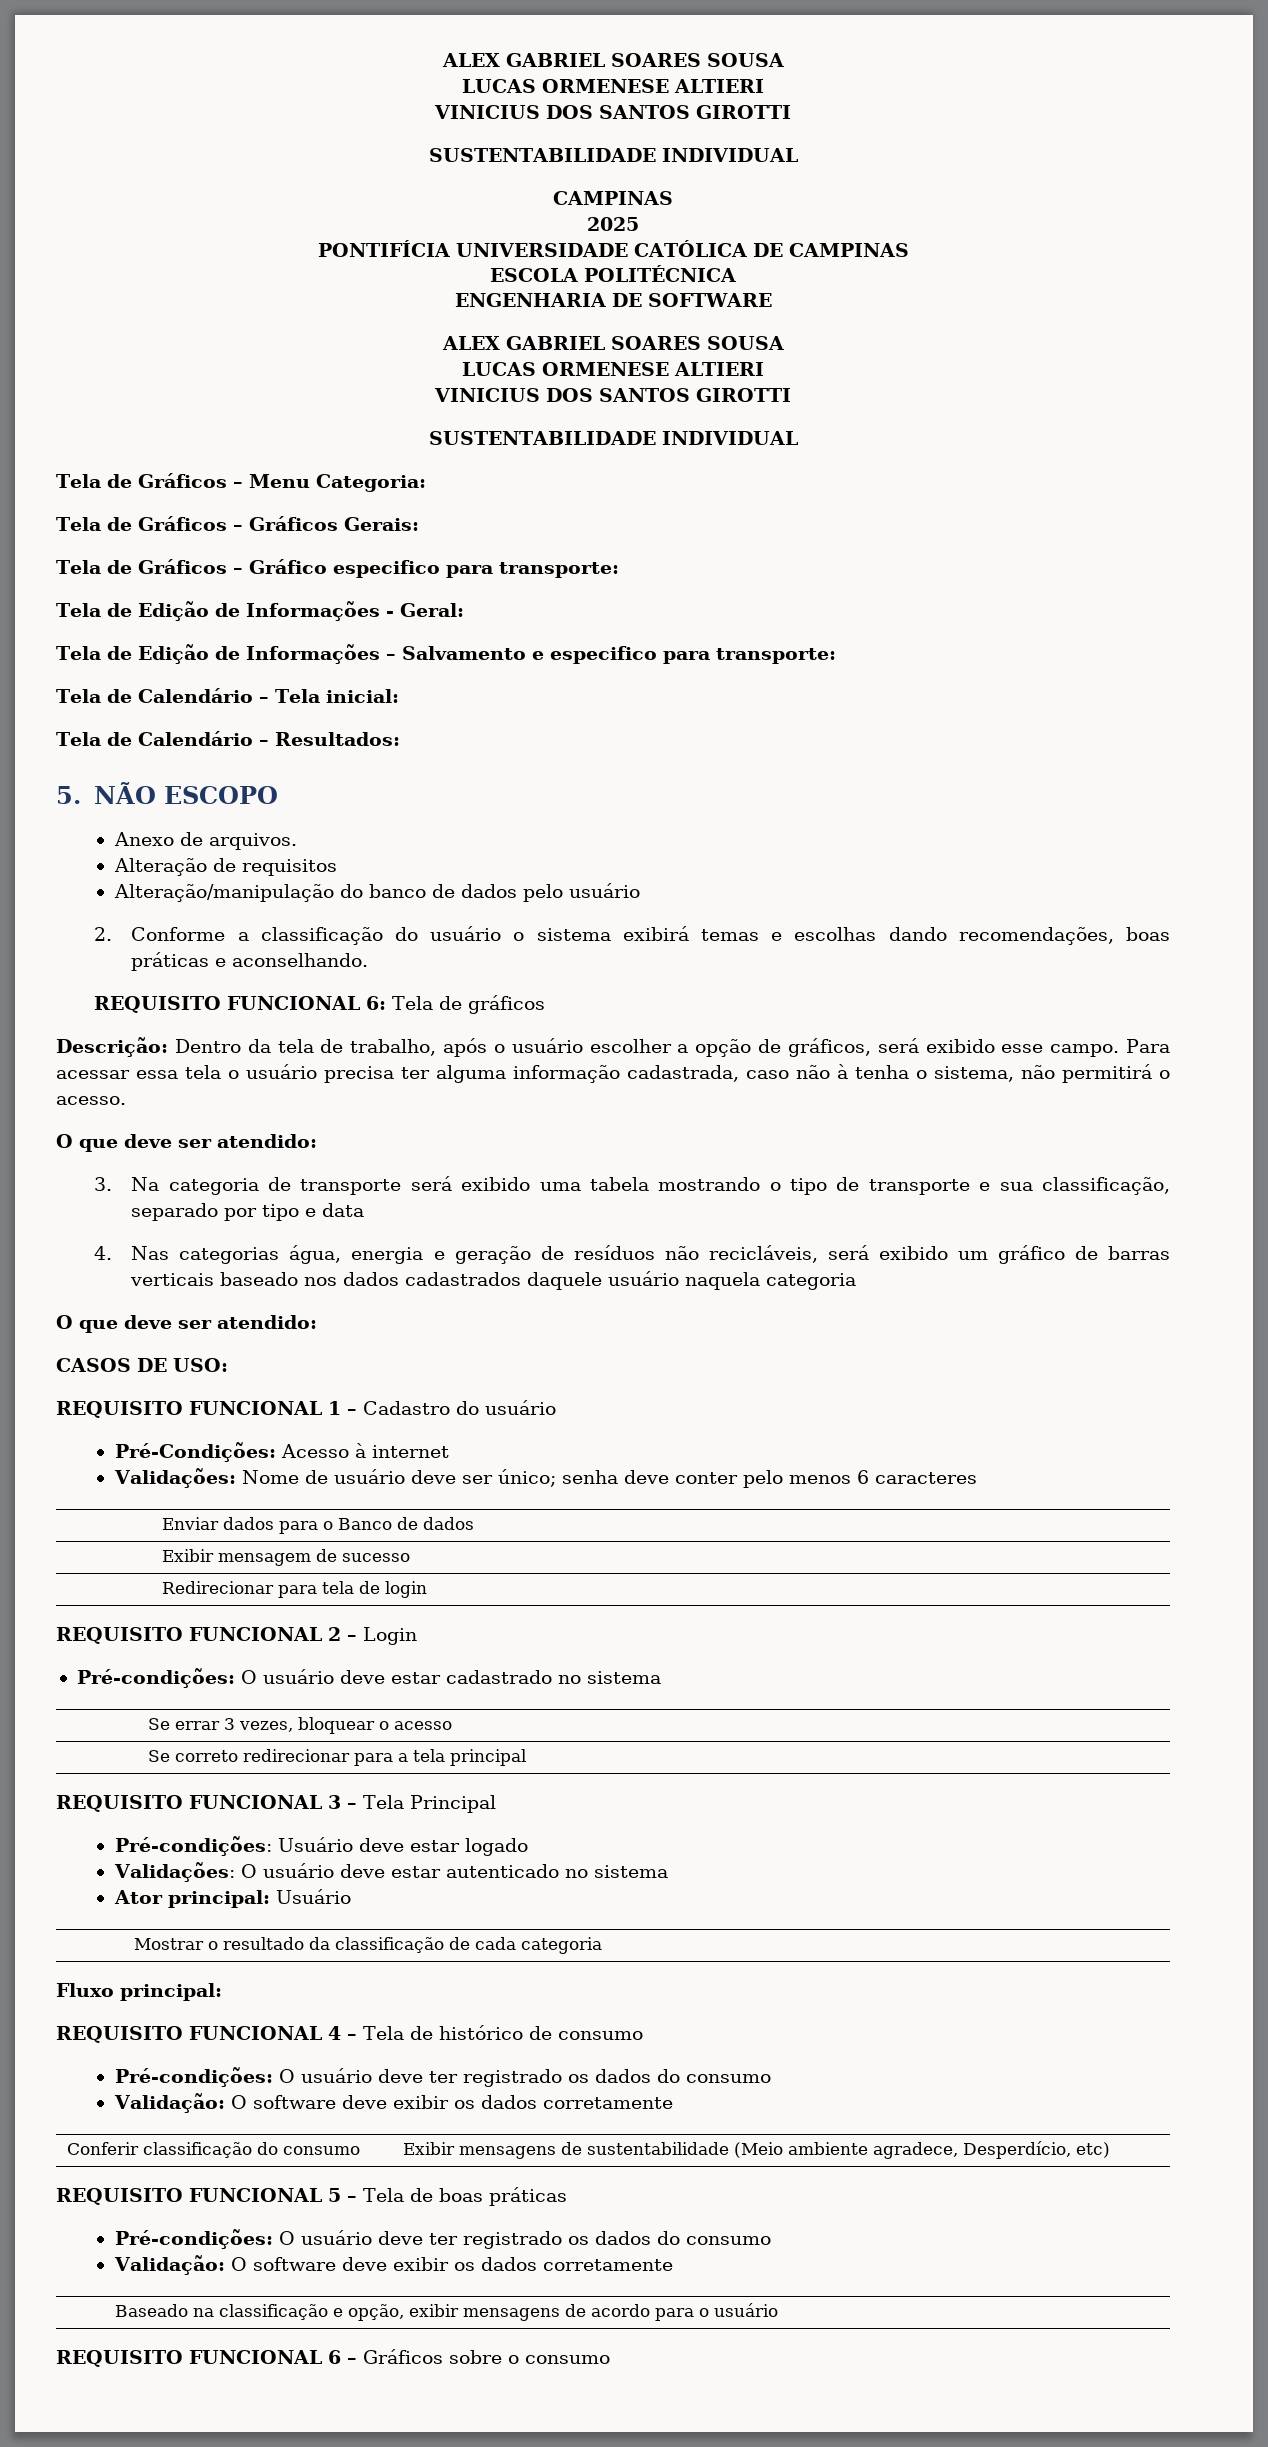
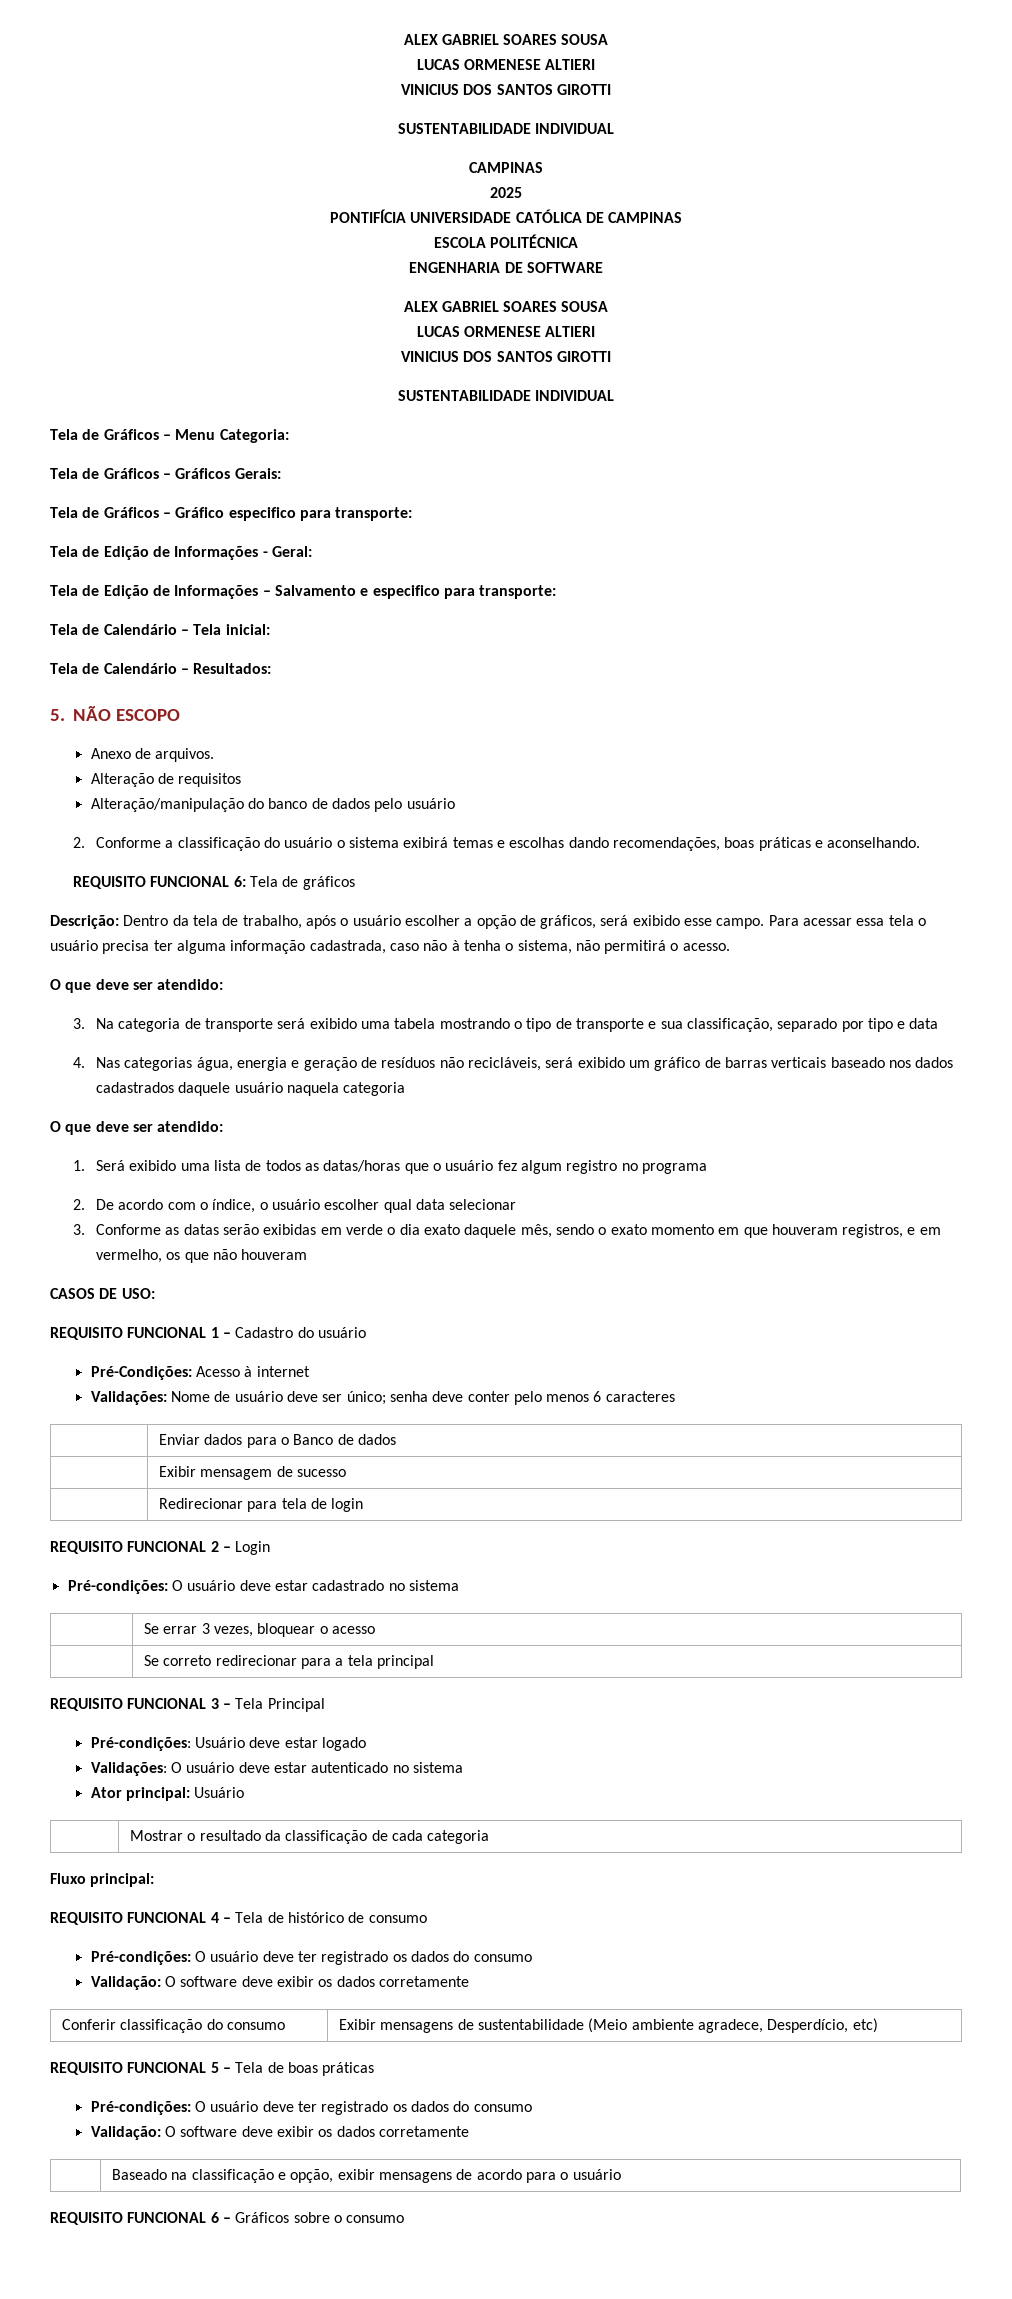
+ 1. Será exibido uma lista de todos as datas/horas que o usuário fez algum registro no programa
+ 2. De acordo com o índice, o usuário escolher qual data selecionar
+ 3. Conforme as datas serão exibidas em verde o dia exato daquele mês, sendo o exato momento em que houveram registros, e em vermelho, os que não houveram

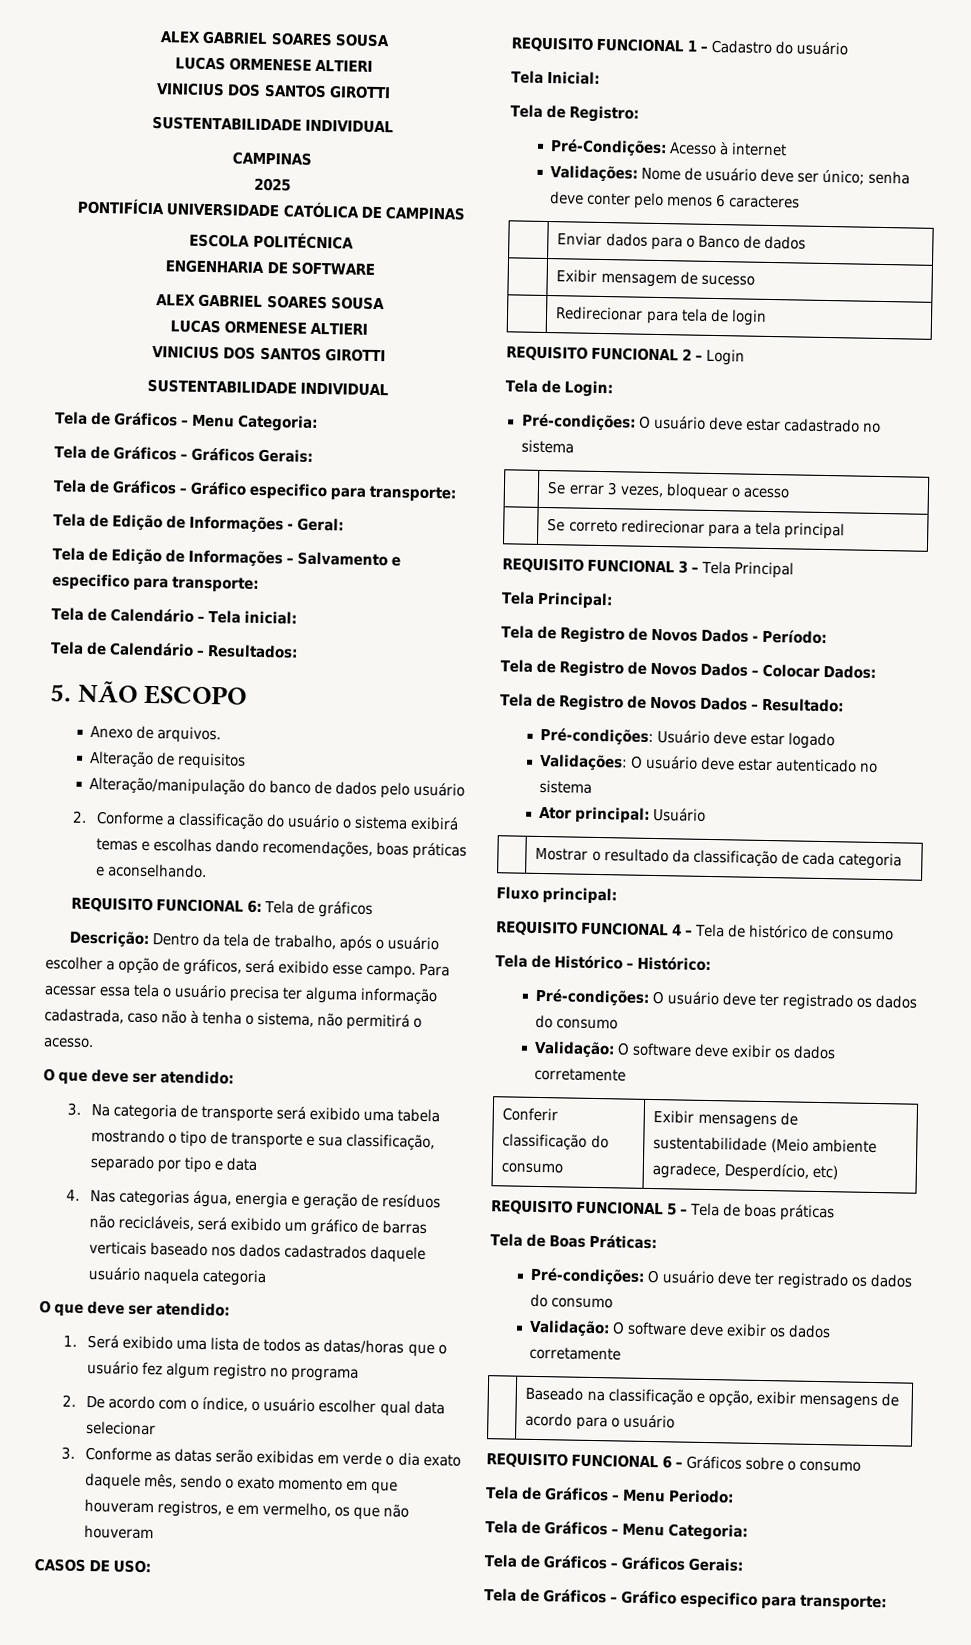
+ Tela Inicial:
+ Tela de Registro:
+ Tela de Login:
+ Tela Principal:
+ Tela de Registro de Novos Dados - Período:
+ Tela de Registro de Novos Dados – Colocar Dados:
+ Tela de Registro de Novos Dados – Resultado:
+ Tela de Histórico – Histórico:
+ Tela de Boas Práticas:
+ Tela de Gráficos – Menu Periodo:
+ Tela de Gráficos – Menu Categoria:
+ Tela de Gráficos – Gráficos Gerais:
+ Tela de Gráficos – Gráfico especifico para transporte:

